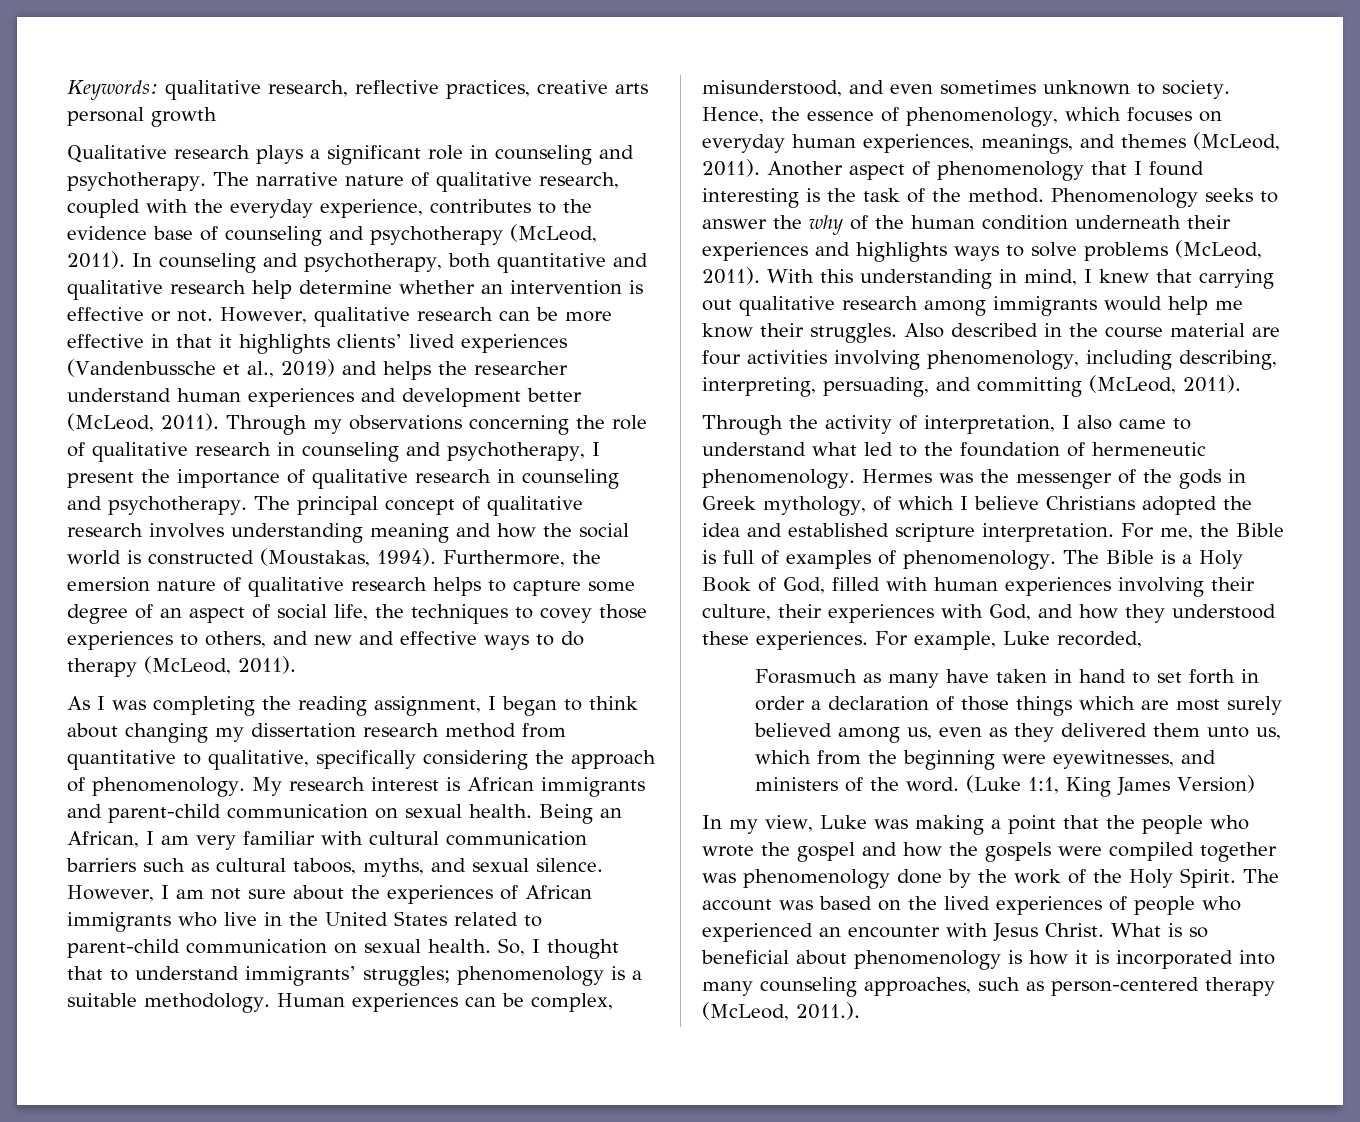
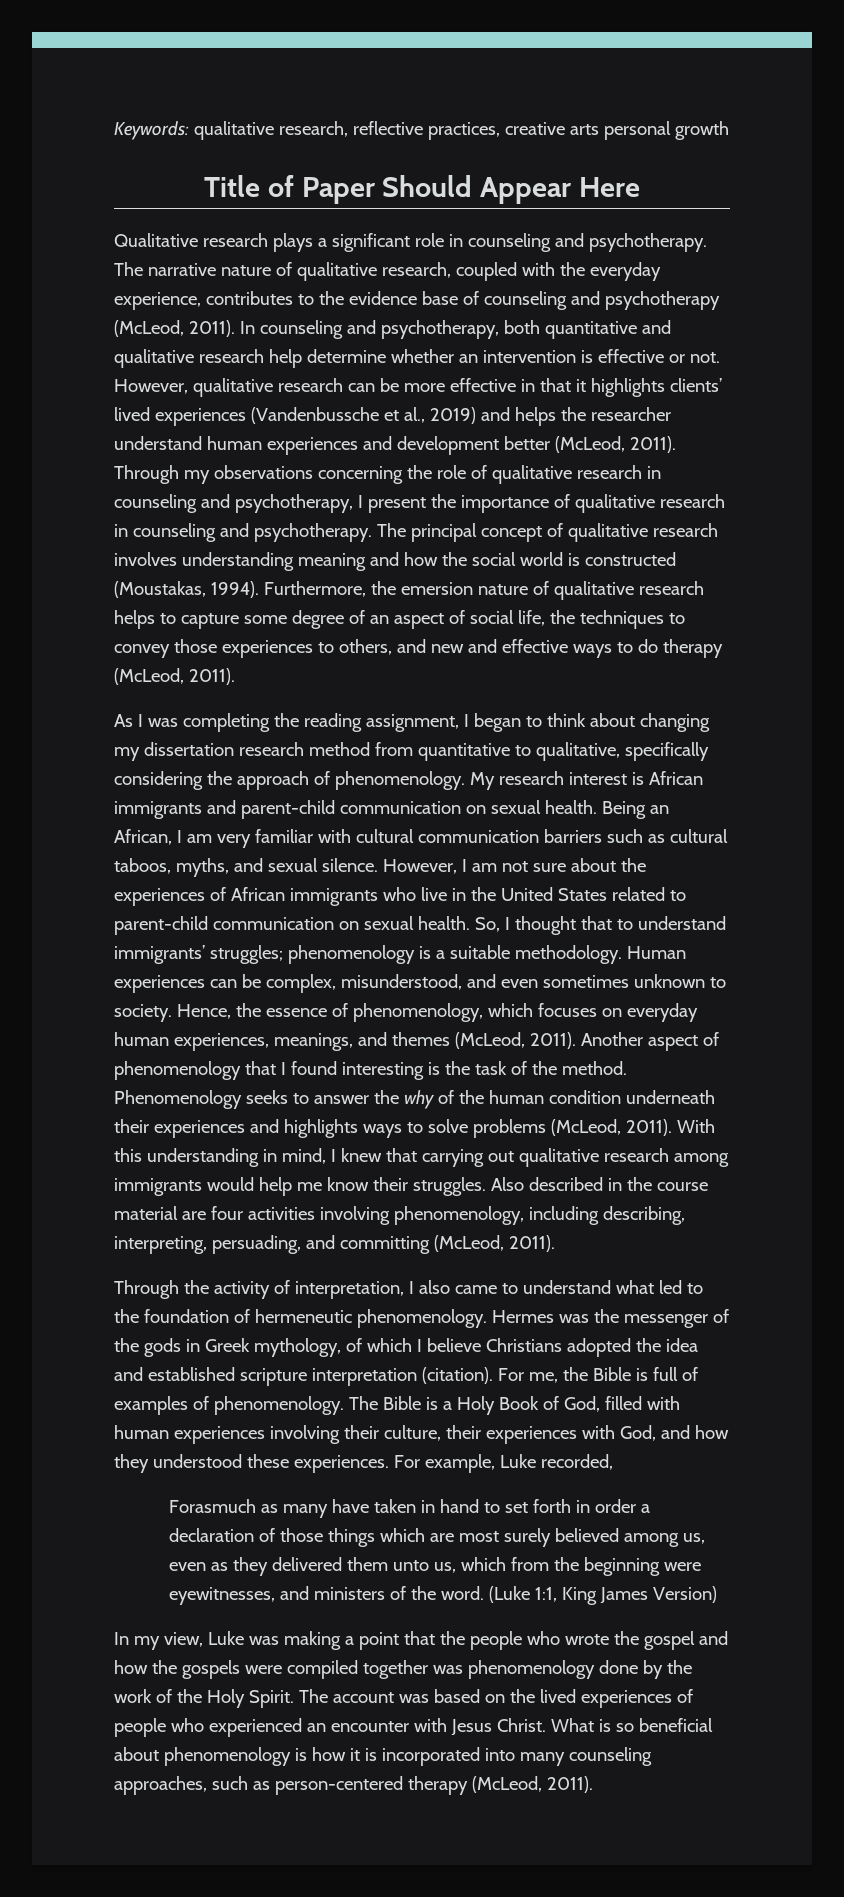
+ Title of Paper Should Appear Here
- Furthermore, the emersion nature of qualitative research helps to capture some degree of an aspect of social life, the techniques to covey those experiences to others, and new and effective ways to do therapy (McLeod, 2011).
+ Furthermore, the emersion nature of qualitative research helps to capture some degree of an aspect of social life, the techniques to convey those experiences to others, and new and effective ways to do therapy (McLeod, 2011).
- Hermes was the messenger of the gods in Greek mythology, of which I believe Christians adopted the idea and established scripture interpretation.
+ Hermes was the messenger of the gods in Greek mythology, of which I believe Christians adopted the idea and established scripture interpretation (citation).
- What is so beneficial about phenomenology is how it is incorporated into many counseling approaches, such as person-centered therapy (McLeod, 2011.).
+ What is so beneficial about phenomenology is how it is incorporated into many counseling approaches, such as person-centered therapy (McLeod, 2011).

